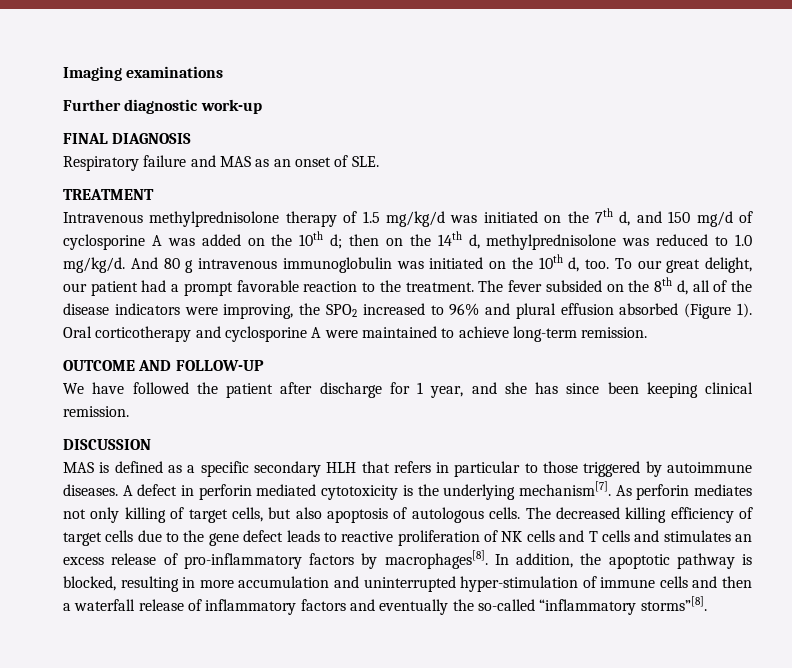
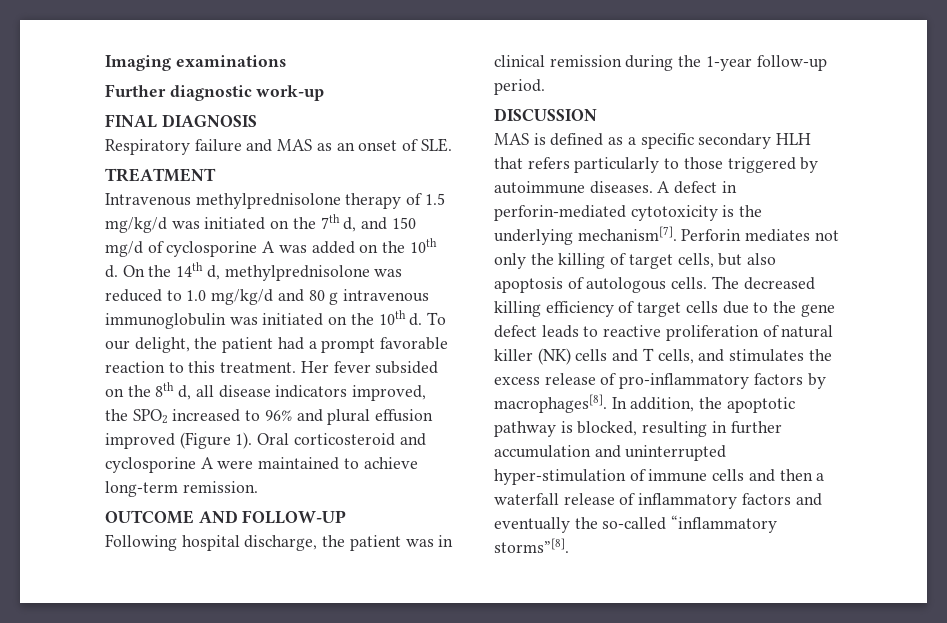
- Intravenous methylprednisolone therapy of 1.5 mg/kg/d was initiated on the 7th d, and 150 mg/d of cyclosporine A was added on the 10th d; then on the 14th d, methylprednisolone was reduced to 1.0 mg/kg/d. And 80 g intravenous immunoglobulin was initiated on the 10th d, too. To our great delight, our patient had a prompt favorable reaction to the treatment. The fever subsided on the 8th d, all of the disease indicators were improving, the SPO2 increased to 96% and plural effusion absorbed (Figure 1).
+ Intravenous methylprednisolone therapy of 1.5 mg/kg/d was initiated on the 7th d, and 150 mg/d of cyclosporine A was added on the 10th d. On the 14th d, methylprednisolone was reduced to 1.0 mg/kg/d and 80 g intravenous immunoglobulin was initiated on the 10th d. To our delight, the patient had a prompt favorable reaction to this treatment. Her fever subsided on the 8th d, all disease indicators improved, the SPO2 increased to 96% and plural effusion improved (Figure 1).
- Oral corticotherapy and cyclosporine A were maintained to achieve long-term remission.
+ Oral corticosteroid and cyclosporine A were maintained to achieve long-term remission.
- We have followed the patient after discharge for 1 year, and she has since been keeping clinical remission.
+ Following hospital discharge, the patient was in clinical remission during the 1-year follow-up period.
- MAS is defined as a specific secondary HLH that refers in particular to those triggered by autoimmune diseases.
+ MAS is defined as a specific secondary HLH that refers particularly to those triggered by autoimmune diseases.
- A defect in perforin mediated cytotoxicity is the underlying mechanism[7].
+ A defect in perforin-mediated cytotoxicity is the underlying mechanism[7].
- As perforin mediates not only killing of target cells, but also apoptosis of autologous cells.
+ Perforin mediates not only the killing of target cells, but also apoptosis of autologous cells.
- The decreased killing efficiency of target cells due to the gene defect leads to reactive proliferation of NK cells and T cells and stimulates an excess release of pro-inflammatory factors by macrophages[8].
+ The decreased killing efficiency of target cells due to the gene defect leads to reactive proliferation of natural killer (NK) cells and T cells, and stimulates the excess release of pro-inflammatory factors by macrophages[8].
- In addition, the apoptotic pathway is blocked, resulting in more accumulation and uninterrupted hyper-stimulation of immune cells and then a waterfall release of inflammatory factors and eventually the so-called “inflammatory storms”[8].
+ In addition, the apoptotic pathway is blocked, resulting in further accumulation and uninterrupted hyper-stimulation of immune cells and then a waterfall release of inflammatory factors and eventually the so-called “inflammatory storms”[8].

